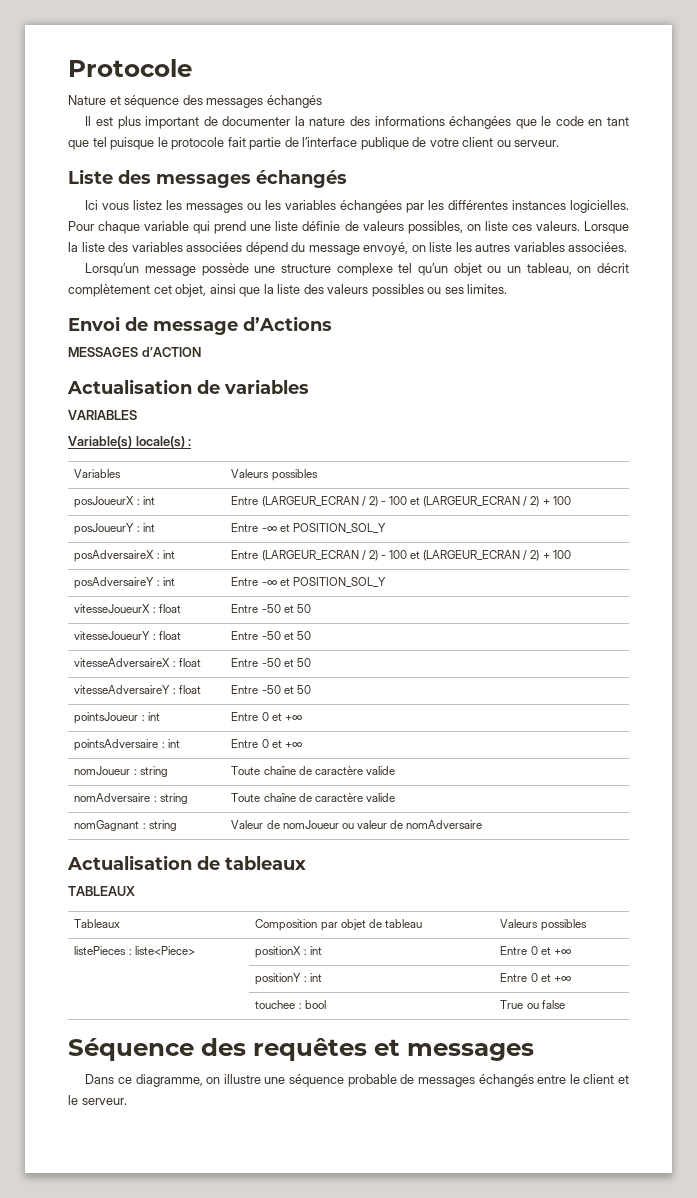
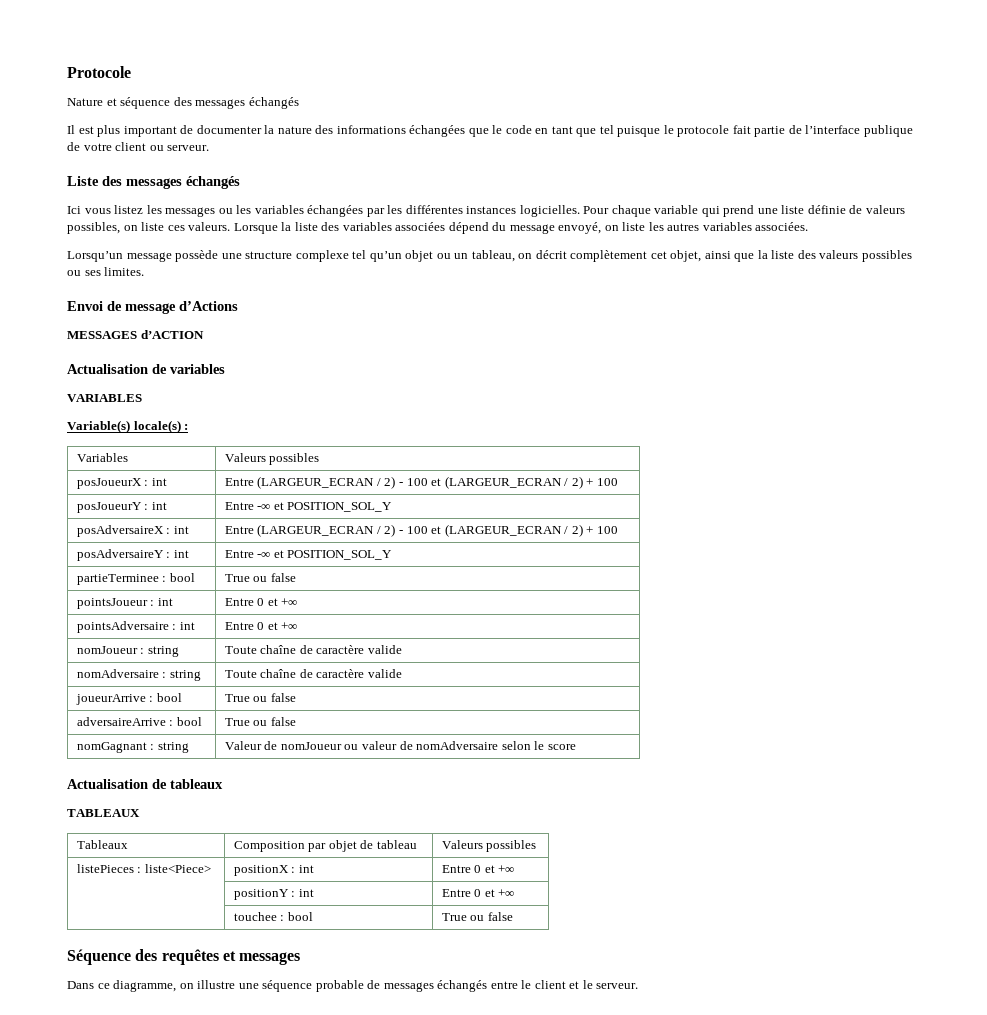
- vitesseJoueurX : float | Entre -50 et 50
- vitesseJoueurY : float | Entre -50 et 50
- vitesseAdversaireX : float | Entre -50 et 50
- vitesseAdversaireY : float | Entre -50 et 50
+ partieTerminee : bool | True ou false
+ joueurArrive : bool | True ou false
+ adversaireArrive : bool | True ou false
- nomGagnant : string | Valeur de nomJoueur ou valeur de nomAdversaire
+ nomGagnant : string | Valeur de nomJoueur ou valeur de nomAdversaire selon le score

